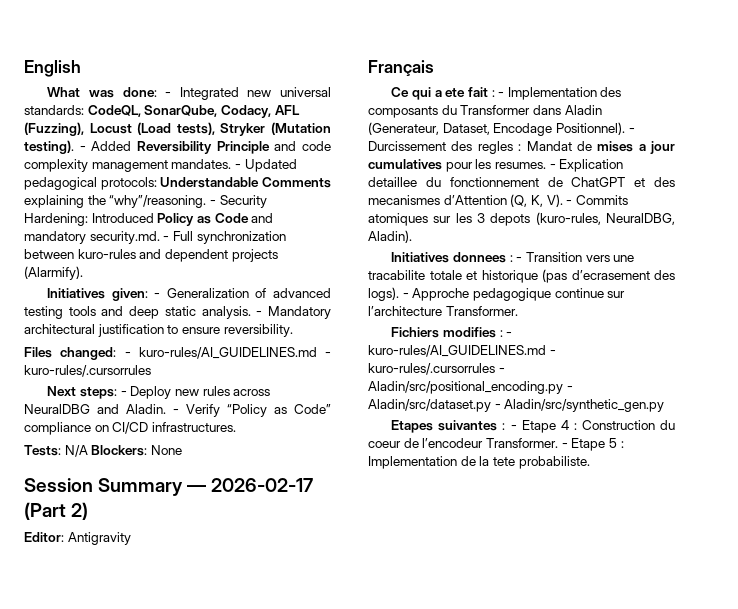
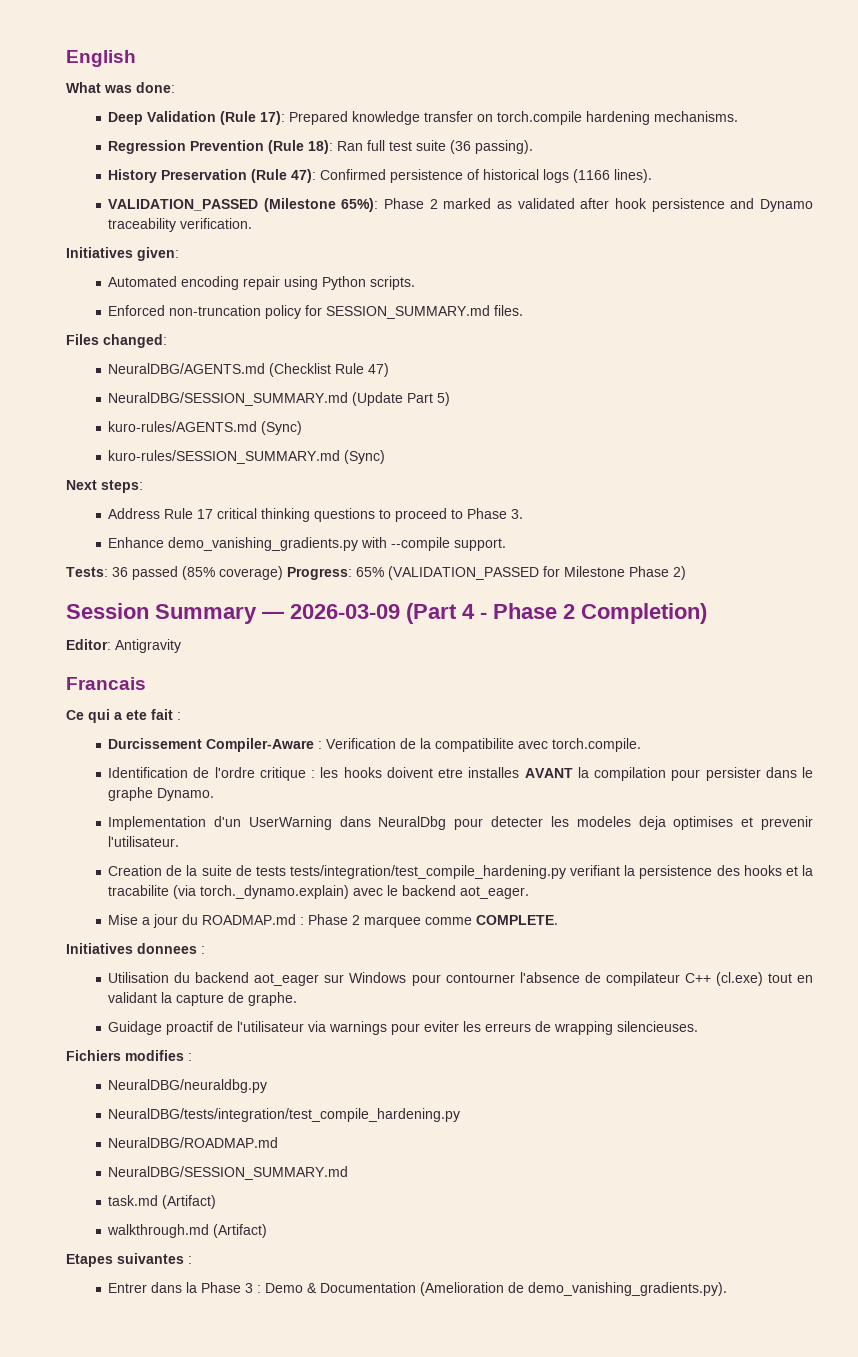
- What was done: - Integrated new universal standards: CodeQL, SonarQube, Codacy, AFL (Fuzzing), Locust (Load tests), Stryker (Mutation testing). - Added Reversibility Principle and code complexity management mandates. - Updated pedagogical protocols: Understandable Comments explaining the “why”/reasoning. - Security Hardening: Introduced Policy as Code and mandatory security.md. - Full synchronization between kuro-rules and dependent projects (Alarmify).
- Initiatives given: - Generalization of advanced testing tools and deep static analysis. - Mandatory architectural justification to ensure reversibility.
- Files changed: - kuro-rules/AI_GUIDELINES.md - kuro-rules/.cursorrules
- Next steps: - Deploy new rules across NeuralDBG and Aladin. - Verify “Policy as Code” compliance on CI/CD infrastructures.
- Tests: N/A Blockers: None
- Session Summary — 2026-02-17 (Part 2)
+ What was done:
+ Deep Validation (Rule 17): Prepared knowledge transfer on torch.compile hardening mechanisms.
+ Regression Prevention (Rule 18): Ran full test suite (36 passing).
+ History Preservation (Rule 47): Confirmed persistence of historical logs (1166 lines).
+ VALIDATION_PASSED (Milestone 65%): Phase 2 marked as validated after hook persistence and Dynamo traceability verification.
+ Initiatives given:
+ Automated encoding repair using Python scripts.
+ Enforced non-truncation policy for SESSION_SUMMARY.md files.
+ Files changed:
+ NeuralDBG/AGENTS.md (Checklist Rule 47)
+ NeuralDBG/SESSION_SUMMARY.md (Update Part 5)
+ kuro-rules/AGENTS.md (Sync)
+ kuro-rules/SESSION_SUMMARY.md (Sync)
+ Next steps:
+ Address Rule 17 critical thinking questions to proceed to Phase 3.
+ Enhance demo_vanishing_gradients.py with --compile support.
+ Tests: 36 passed (85% coverage) Progress: 65% (VALIDATION_PASSED for Milestone Phase 2)
+ Session Summary — 2026-03-09 (Part 4 - Phase 2 Completion)
- Français
+ Francais
- Ce qui a ete fait : - Implementation des composants du Transformer dans Aladin (Generateur, Dataset, Encodage Positionnel). - Durcissement des regles : Mandat de mises a jour cumulatives pour les resumes. - Explication detaillee du fonctionnement de ChatGPT et des mecanismes d’Attention (Q, K, V). - Commits atomiques sur les 3 depots (kuro-rules, NeuralDBG, Aladin).
- Initiatives donnees : - Transition vers une tracabilite totale et historique (pas d’ecrasement des logs). - Approche pedagogique continue sur l’architecture Transformer.
- Fichiers modifies : - kuro-rules/AI_GUIDELINES.md - kuro-rules/.cursorrules - Aladin/src/positional_encoding.py - Aladin/src/dataset.py - Aladin/src/synthetic_gen.py
- Etapes suivantes : - Etape 4 : Construction du coeur de l’encodeur Transformer. - Etape 5 : Implementation de la tete probabiliste.
+ Ce qui a ete fait :
+ Durcissement Compiler-Aware : Verification de la compatibilite avec torch.compile.
+ Identification de l'ordre critique : les hooks doivent etre installes AVANT la compilation pour persister dans le graphe Dynamo.
+ Implementation d'un UserWarning dans NeuralDbg pour detecter les modeles deja optimises et prevenir l'utilisateur.
+ Creation de la suite de tests tests/integration/test_compile_hardening.py verifiant la persistence des hooks et la tracabilite (via torch._dynamo.explain) avec le backend aot_eager.
+ Mise a jour du ROADMAP.md : Phase 2 marquee comme COMPLETE.
+ Initiatives donnees :
+ Utilisation du backend aot_eager sur Windows pour contourner l'absence de compilateur C++ (cl.exe) tout en validant la capture de graphe.
+ Guidage proactif de l'utilisateur via warnings pour eviter les erreurs de wrapping silencieuses.
+ Fichiers modifies :
+ NeuralDBG/neuraldbg.py
+ NeuralDBG/tests/integration/test_compile_hardening.py
+ NeuralDBG/ROADMAP.md
+ NeuralDBG/SESSION_SUMMARY.md
+ task.md (Artifact)
+ walkthrough.md (Artifact)
+ Etapes suivantes :
+ Entrer dans la Phase 3 : Demo & Documentation (Amelioration de demo_vanishing_gradients.py).

